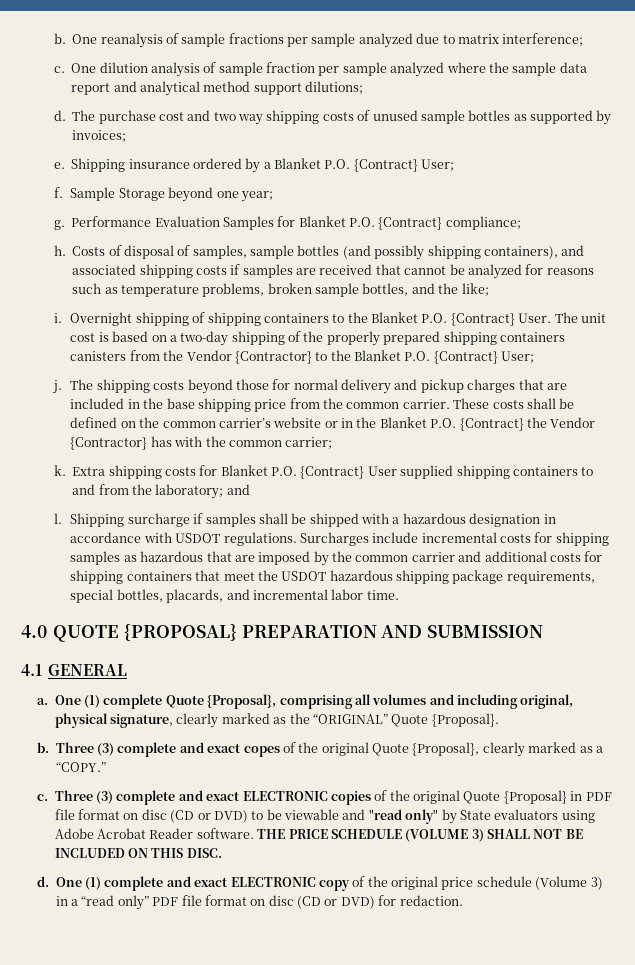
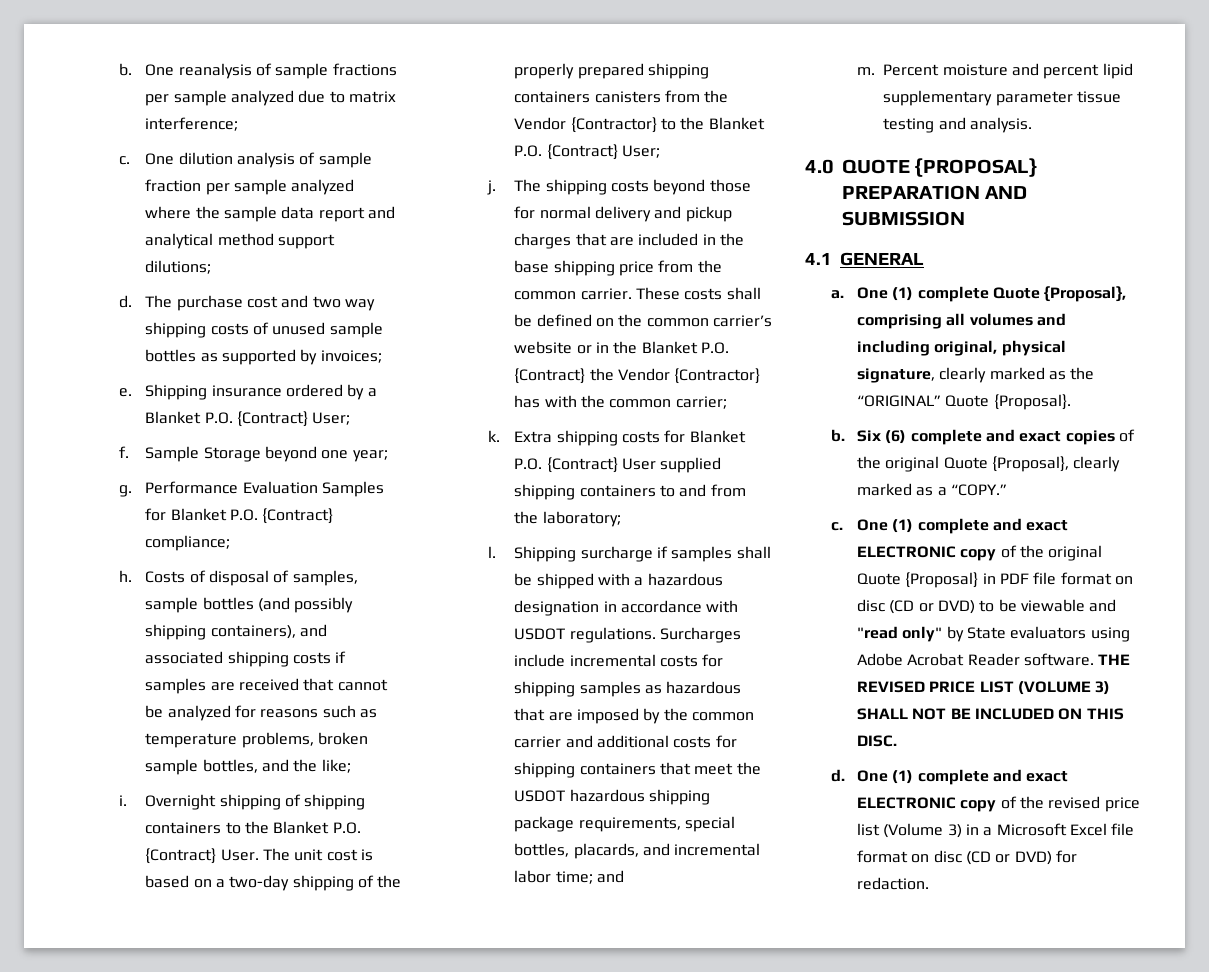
- Extra shipping costs for Blanket P.O. {Contract} User supplied shipping containers to and from the laboratory; and
+ Extra shipping costs for Blanket P.O. {Contract} User supplied shipping containers to and from the laboratory;
- Surcharges include incremental costs for shipping samples as hazardous that are imposed by the common carrier and additional costs for shipping containers that meet the USDOT hazardous shipping package requirements, special bottles, placards, and incremental labor time.
+ Surcharges include incremental costs for shipping samples as hazardous that are imposed by the common carrier and additional costs for shipping containers that meet the USDOT hazardous shipping package requirements, special bottles, placards, and incremental labor time; and
+ m. Percent moisture and percent lipid supplementary parameter tissue testing and analysis.
- Three (3) complete and exact copes of the original Quote {Proposal}, clearly marked as a “COPY.”
+ Six (6) complete and exact copies of the original Quote {Proposal}, clearly marked as a “COPY.”
- Three (3) complete and exact ELECTRONIC copies of the original Quote {Proposal} in PDF file format on disc (CD or DVD) to be viewable and "read only" by State evaluators using Adobe Acrobat Reader software.
+ One (1) complete and exact ELECTRONIC copy of the original Quote {Proposal} in PDF file format on disc (CD or DVD) to be viewable and "read only" by State evaluators using Adobe Acrobat Reader software.
- THE PRICE SCHEDULE (VOLUME 3) SHALL NOT BE INCLUDED ON THIS DISC.
+ THE REVISED PRICE LIST (VOLUME 3) SHALL NOT BE INCLUDED ON THIS DISC.
- One (1) complete and exact ELECTRONIC copy of the original price schedule (Volume 3) in a “read only” PDF file format on disc (CD or DVD) for redaction.
+ One (1) complete and exact ELECTRONIC copy of the revised price list (Volume 3) in a Microsoft Excel file format on disc (CD or DVD) for redaction.

